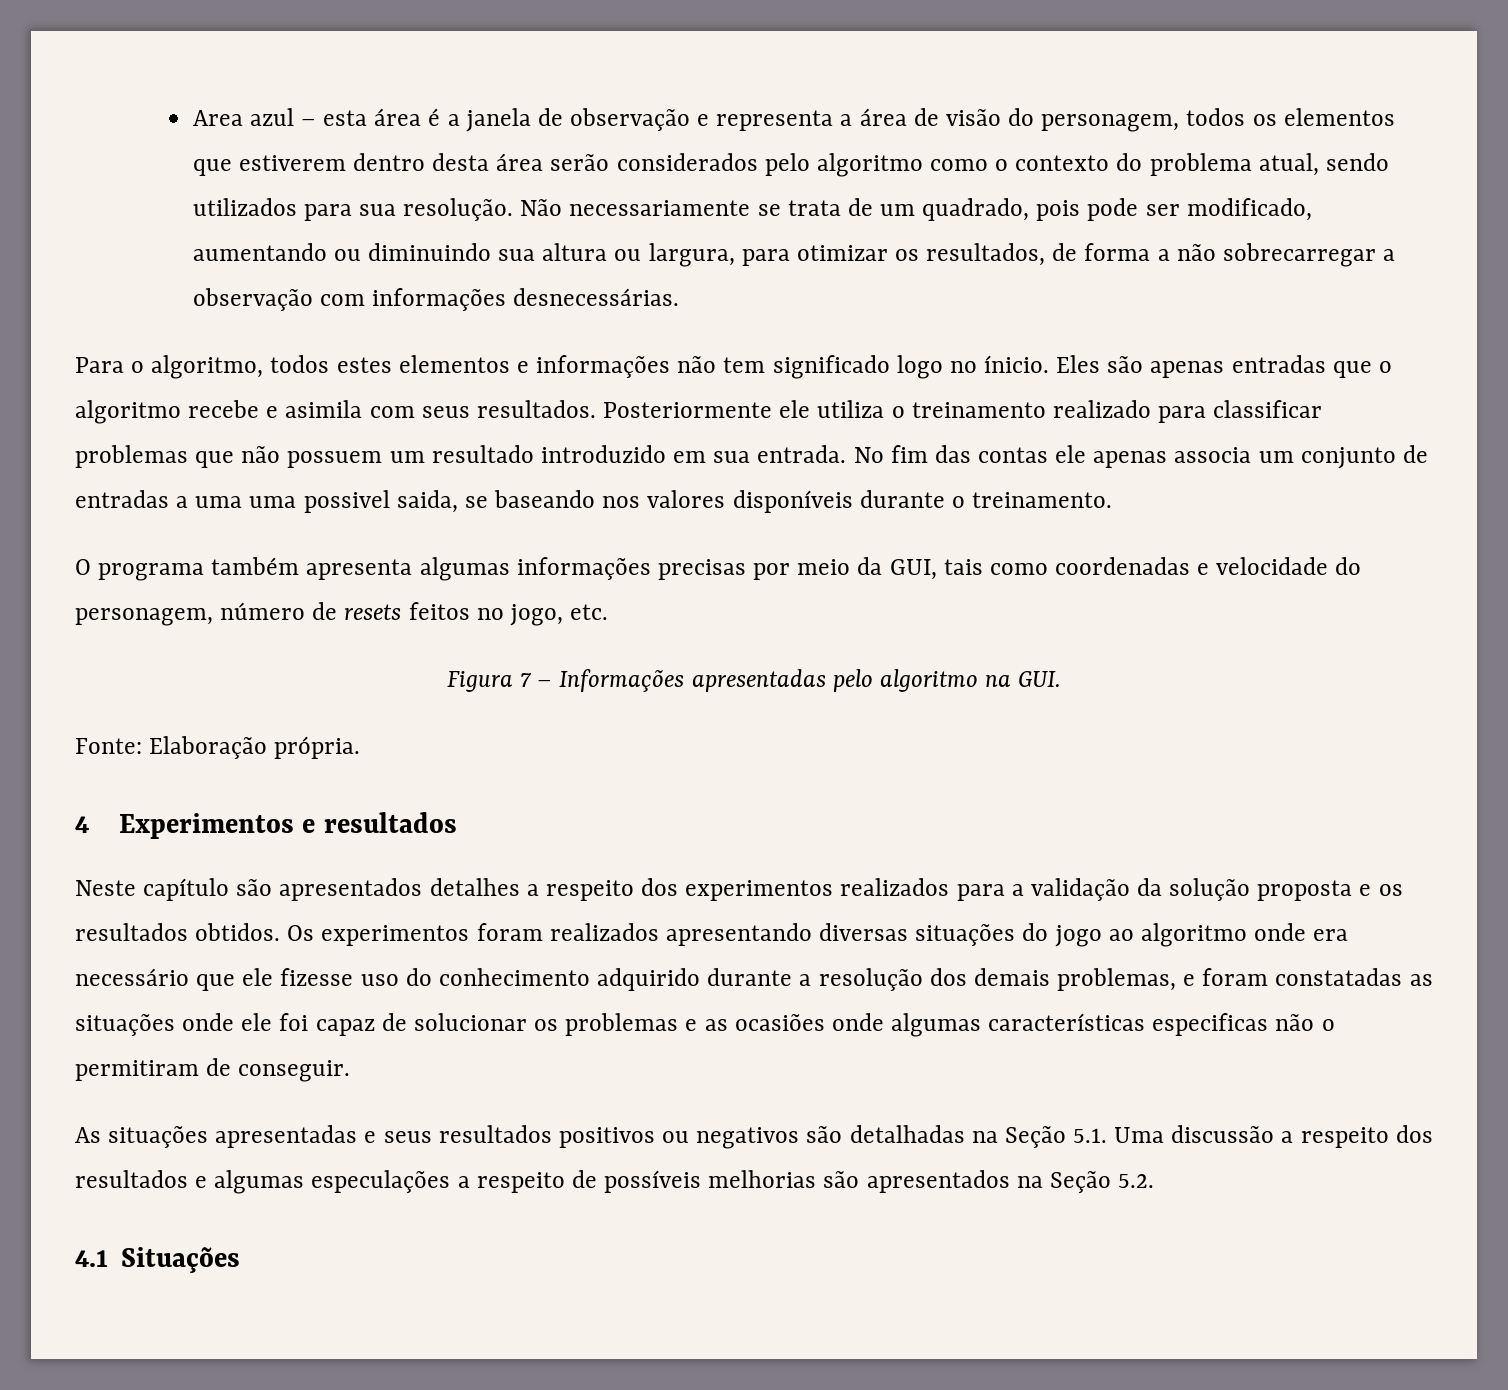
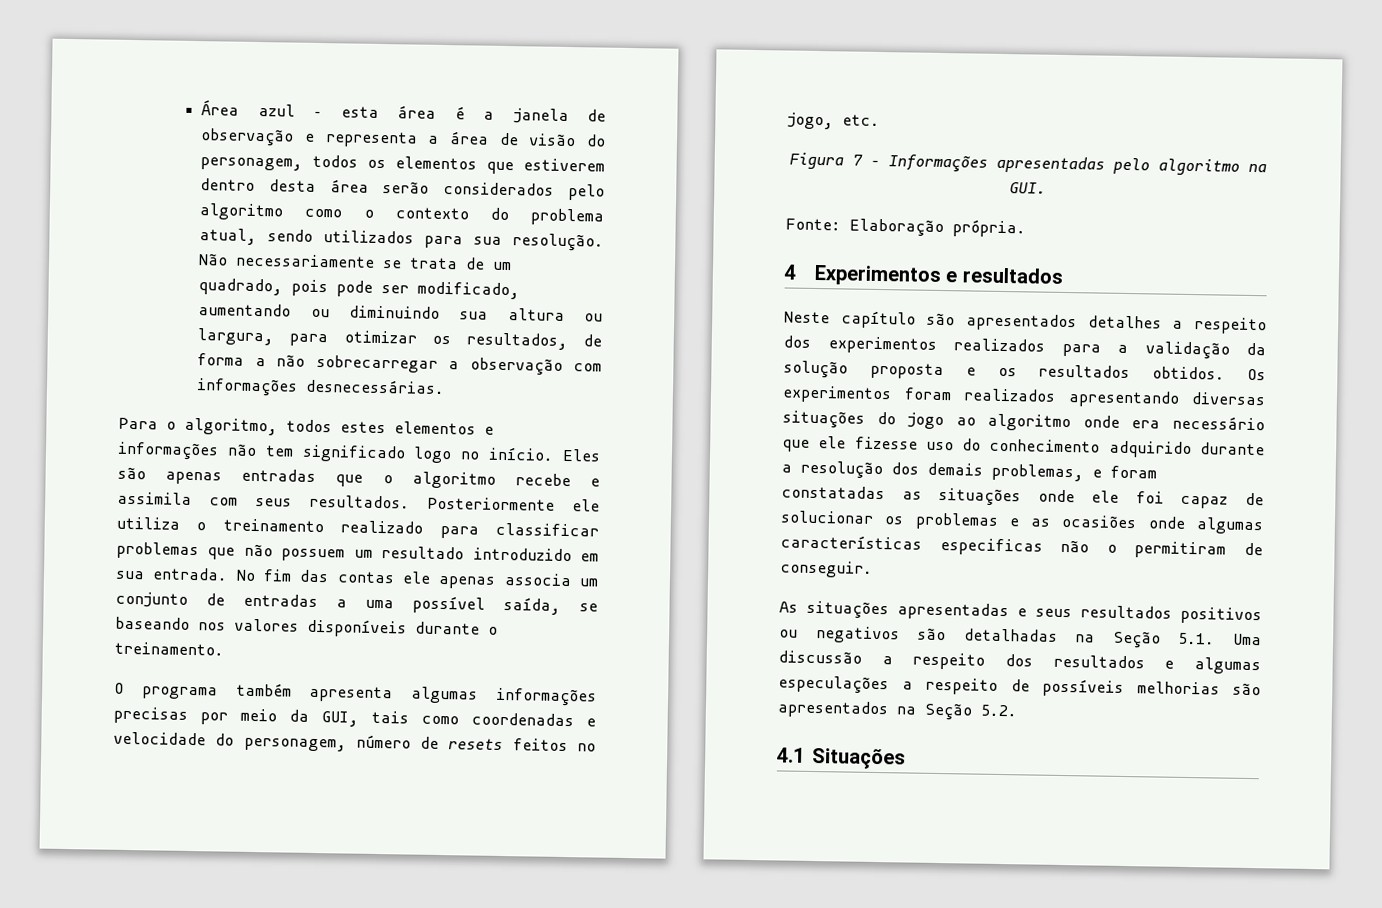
- Area azul – esta área é a janela de observação e representa a área de visão do personagem, todos os elementos que estiverem dentro desta área serão considerados pelo algoritmo como o contexto do problema atual, sendo utilizados para sua resolução.
+ Área azul – esta área é a janela de observação e representa a área de visão do personagem, todos os elementos que estiverem dentro desta área serão considerados pelo algoritmo como o contexto do problema atual, sendo utilizados para sua resolução.
- Para o algoritmo, todos estes elementos e informações não tem significado logo no ínicio.
+ Para o algoritmo, todos estes elementos e informações não tem significado logo no início.
- Eles são apenas entradas que o algoritmo recebe e asimila com seus resultados.
+ Eles são apenas entradas que o algoritmo recebe e assimila com seus resultados.
- No fim das contas ele apenas associa um conjunto de entradas a uma uma possivel saida, se baseando nos valores disponíveis durante o treinamento.
+ No fim das contas ele apenas associa um conjunto de entradas a uma possível saída, se baseando nos valores disponíveis durante o treinamento.

